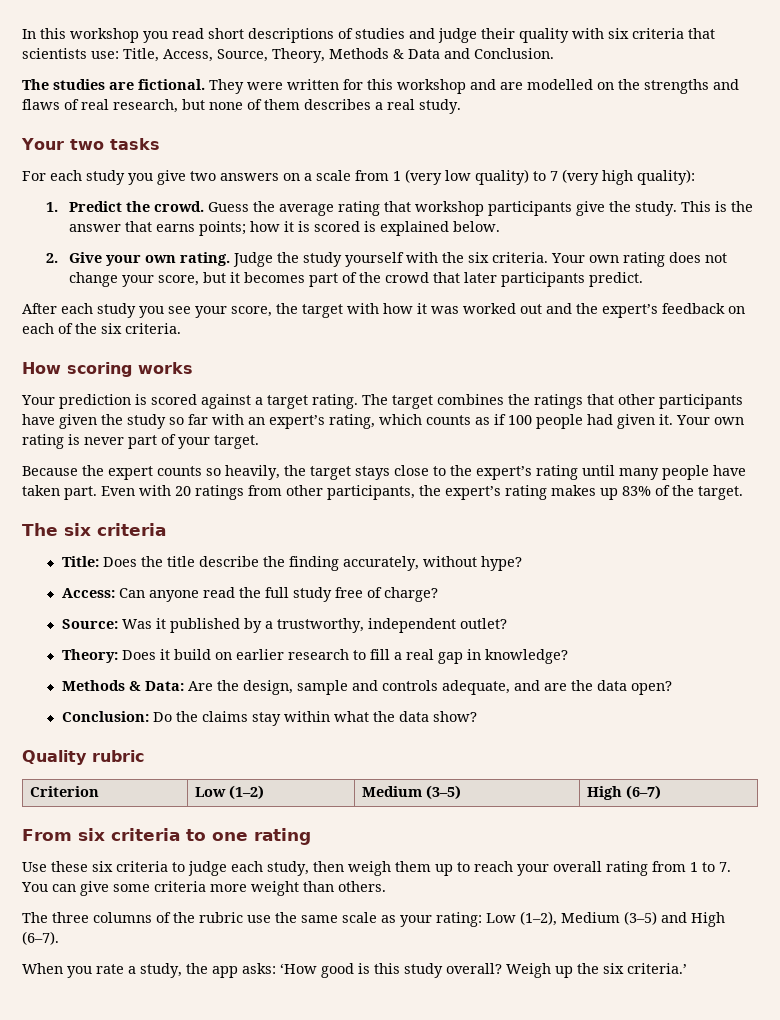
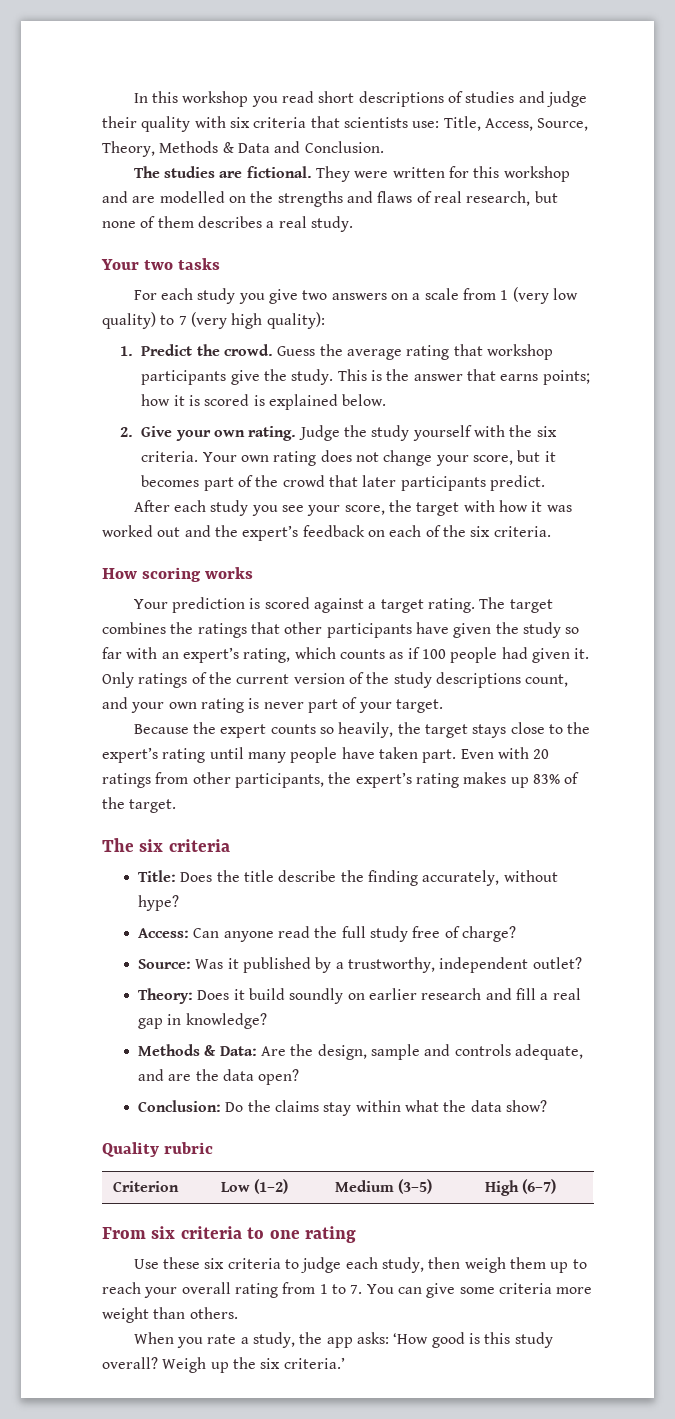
- Your own rating is never part of your target.
+ Only ratings of the current version of the study descriptions count, and your own rating is never part of your target.
- Theory: Does it build on earlier research to fill a real gap in knowledge?
+ Theory: Does it build soundly on earlier research and fill a real gap in knowledge?
- The three columns of the rubric use the same scale as your rating: Low (1–2), Medium (3–5) and High (6–7).

